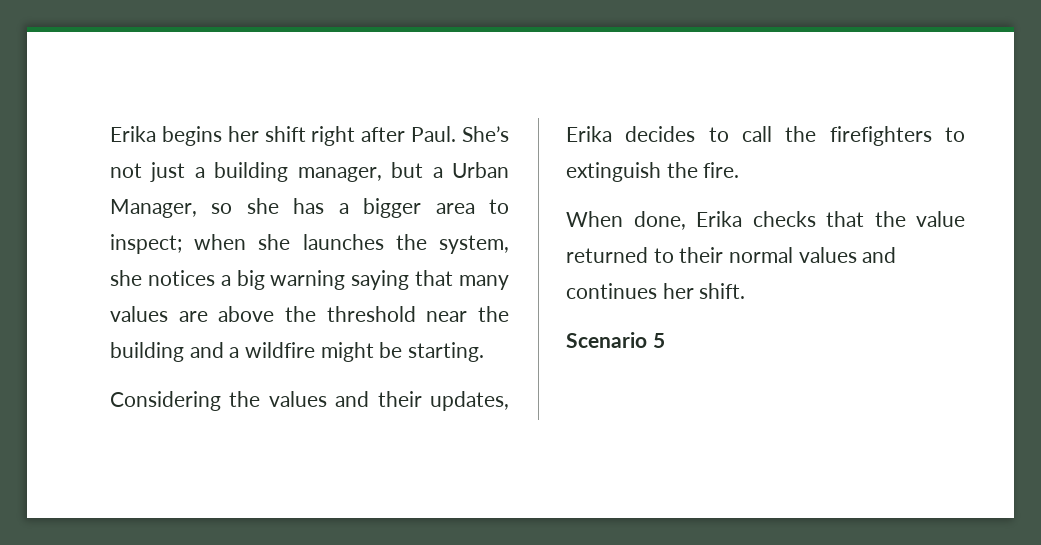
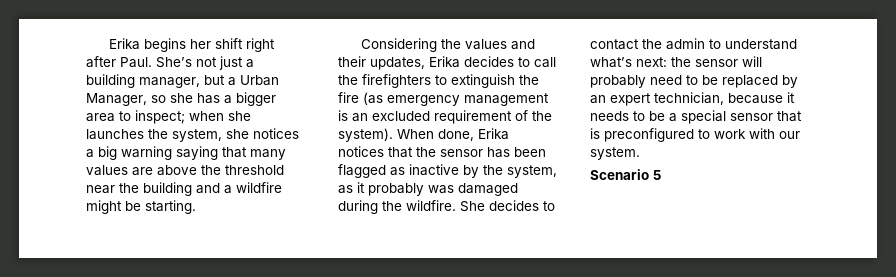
- Considering the values and their updates, Erika decides to call the firefighters to extinguish the fire.
- When done, Erika checks that the value returned to their normal values and continues her shift.
+ Considering the values and their updates, Erika decides to call the firefighters to extinguish the fire (as emergency management is an excluded requirement of the system). When done, Erika notices that the sensor has been flagged as inactive by the system, as it probably was damaged during the wildfire. She decides to contact the admin to understand what’s next: the sensor will probably need to be replaced by an expert technician, because it needs to be a special sensor that is preconfigured to work with our system.

